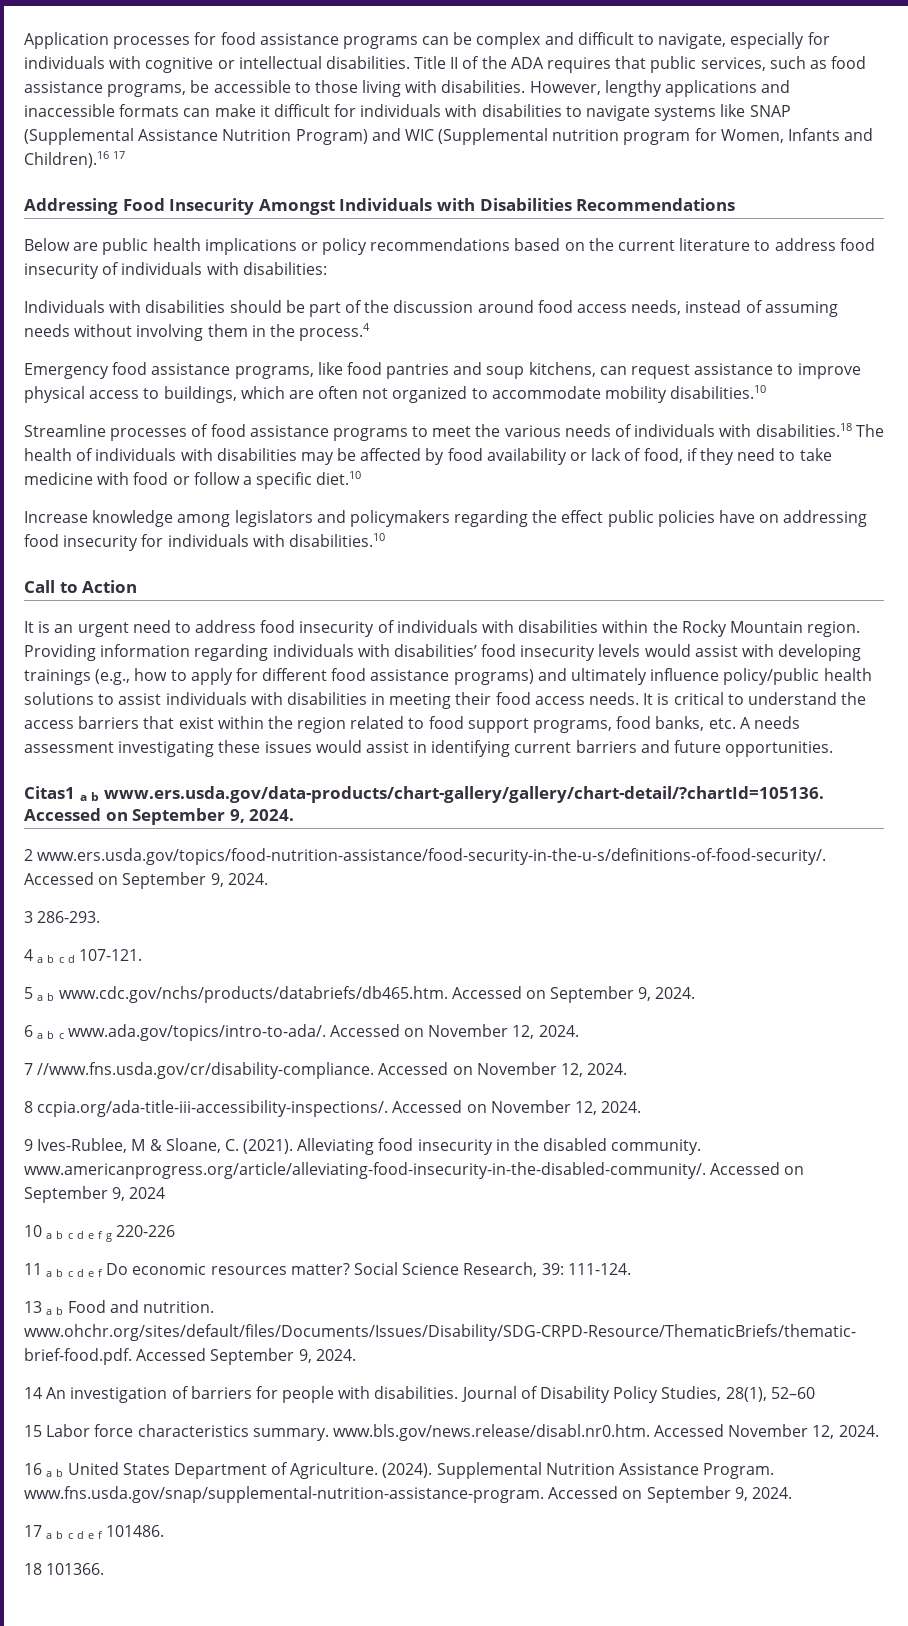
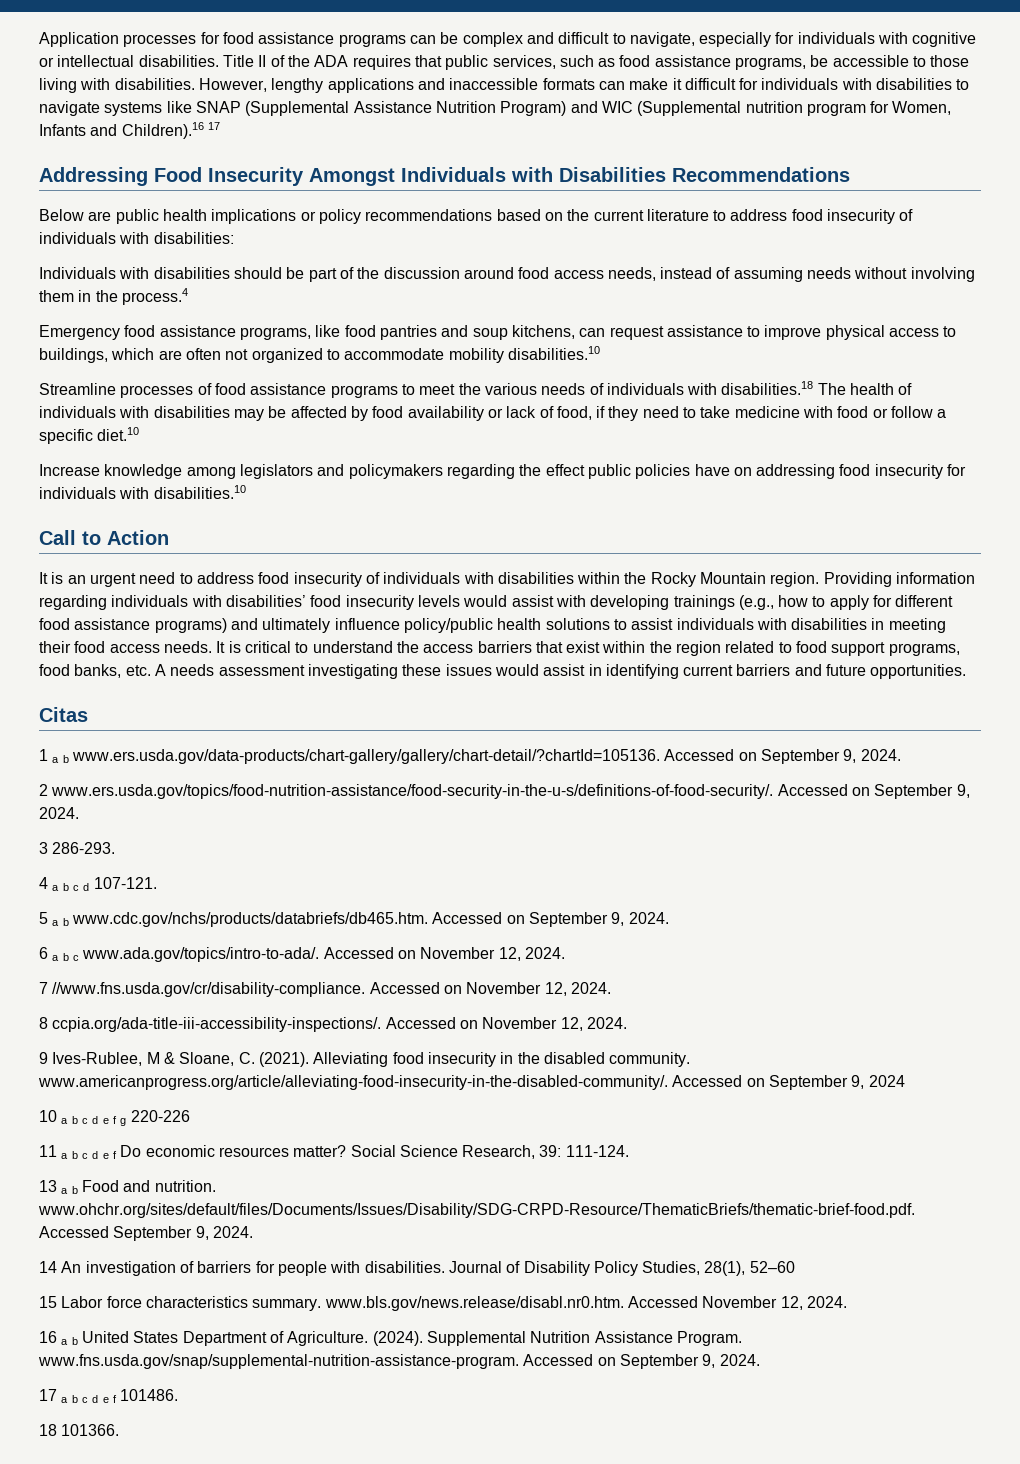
- Citas1 a b www.ers.usda.gov/data-products/chart-gallery/gallery/chart-detail/?chartId=105136. Accessed on September 9, 2024.
+ Citas
+ 1 a b www.ers.usda.gov/data-products/chart-gallery/gallery/chart-detail/?chartId=105136. Accessed on September 9, 2024.

